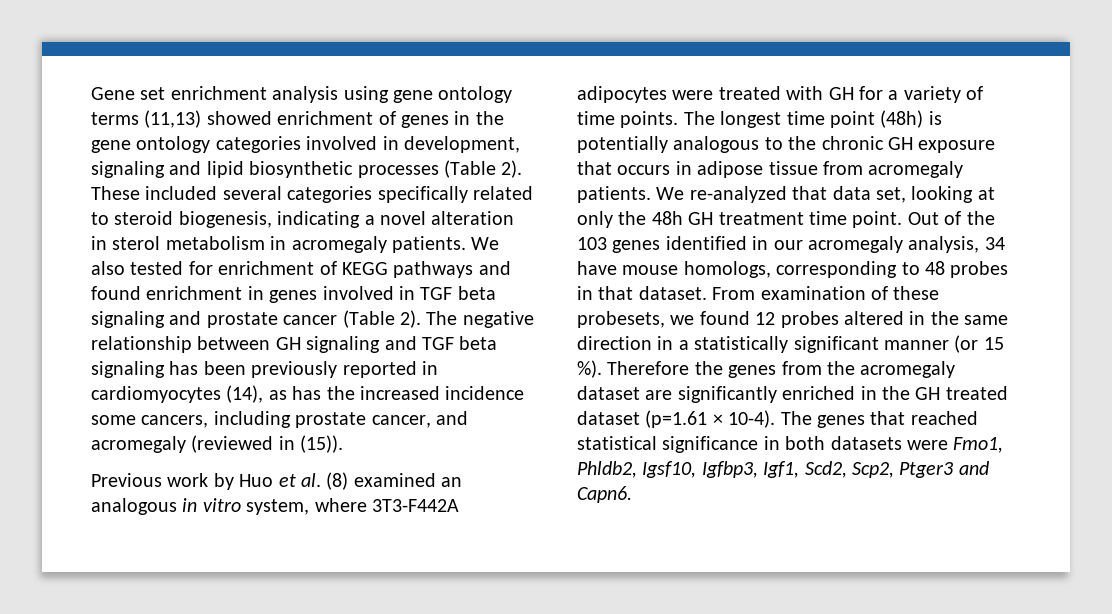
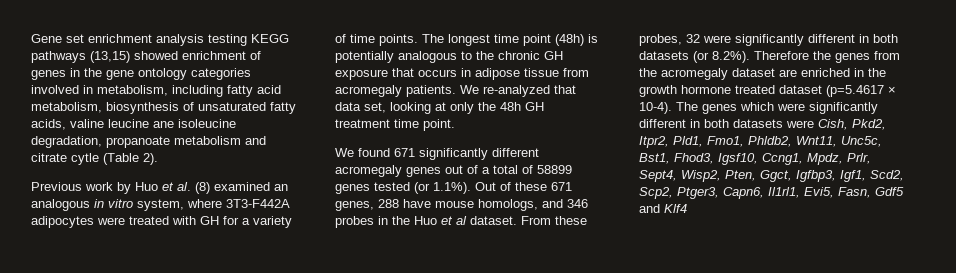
- Gene set enrichment analysis using gene ontology terms (11,13) showed enrichment of genes in the gene ontology categories involved in development, signaling and lipid biosynthetic processes (Table 2). These included several categories specifically related to steroid biogenesis, indicating a novel alteration in sterol metabolism in acromegaly patients. We also tested for enrichment of KEGG pathways and found enrichment in genes involved in TGF beta signaling and prostate cancer (Table 2). The negative relationship between GH signaling and TGF beta signaling has been previously reported in cardiomyocytes (14), as has the increased incidence some cancers, including prostate cancer, and acromegaly (reviewed in (15)).
+ Gene set enrichment analysis testing KEGG pathways (13,15) showed enrichment of genes in the gene ontology categories involved in metabolism, including fatty acid metabolism, biosynthesis of unsaturated fatty acids, valine leucine ane isoleucine degradation, propanoate metabolism and citrate cytle (Table 2).
- We re-analyzed that data set, looking at only the 48h GH treatment time point. Out of the 103 genes identified in our acromegaly analysis, 34 have mouse homologs, corresponding to 48 probes in that dataset. From examination of these probesets, we found 12 probes altered in the same direction in a statistically significant manner (or 15 %). Therefore the genes from the acromegaly dataset are significantly enriched in the GH treated dataset (p=1.61 × 10-4).
+ We re-analyzed that data set, looking at only the 48h GH treatment time point.
+ We found 671 significantly different acromegaly genes out of a total of 58899 genes tested (or 1.1%). Out of these 671 genes, 288 have mouse homologs, and 346 probes in the Huo et al dataset. From these probes, 32 were significantly different in both datasets (or 8.2%). Therefore the genes from the acromegaly dataset are enriched in the growth hormone treated dataset (p=5.4617 × 10-4).
- The genes that reached statistical significance in both datasets were Fmo1, Phldb2, Igsf10, Igfbp3, Igf1, Scd2, Scp2, Ptger3 and Capn6.
+ The genes which were significantly different in both datasets were Cish, Pkd2, Itpr2, Pld1, Fmo1, Phldb2, Wnt11, Unc5c, Bst1, Fhod3, Igsf10, Ccng1, Mpdz, Prlr, Sept4, Wisp2, Pten, Ggct, Igfbp3, Igf1, Scd2, Scp2, Ptger3, Capn6, Il1rl1, Evi5, Fasn, Gdf5 and Klf4

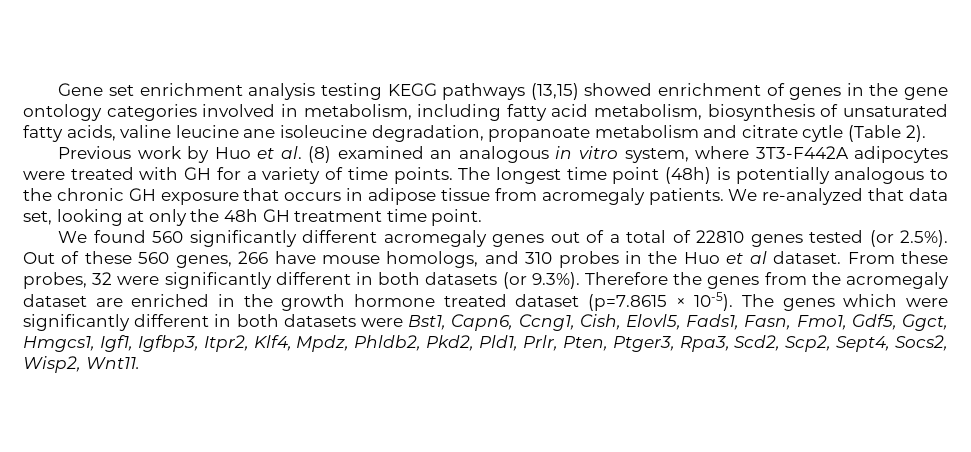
- We found 671 significantly different acromegaly genes out of a total of 58899 genes tested (or 1.1%). Out of these 671 genes, 288 have mouse homologs, and 346 probes in the Huo et al dataset.
+ We found 560 significantly different acromegaly genes out of a total of 22810 genes tested (or 2.5%). Out of these 560 genes, 266 have mouse homologs, and 310 probes in the Huo et al dataset.
- From these probes, 32 were significantly different in both datasets (or 8.2%). Therefore the genes from the acromegaly dataset are enriched in the growth hormone treated dataset (p=5.4617 × 10-4).
+ From these probes, 32 were significantly different in both datasets (or 9.3%). Therefore the genes from the acromegaly dataset are enriched in the growth hormone treated dataset (p=7.8615 × 10-5).
- The genes which were significantly different in both datasets were Cish, Pkd2, Itpr2, Pld1, Fmo1, Phldb2, Wnt11, Unc5c, Bst1, Fhod3, Igsf10, Ccng1, Mpdz, Prlr, Sept4, Wisp2, Pten, Ggct, Igfbp3, Igf1, Scd2, Scp2, Ptger3, Capn6, Il1rl1, Evi5, Fasn, Gdf5 and Klf4
+ The genes which were significantly different in both datasets were Bst1, Capn6, Ccng1, Cish, Elovl5, Fads1, Fasn, Fmo1, Gdf5, Ggct, Hmgcs1, Igf1, Igfbp3, Itpr2, Klf4, Mpdz, Phldb2, Pkd2, Pld1, Prlr, Pten, Ptger3, Rpa3, Scd2, Scp2, Sept4, Socs2, Wisp2, Wnt11.

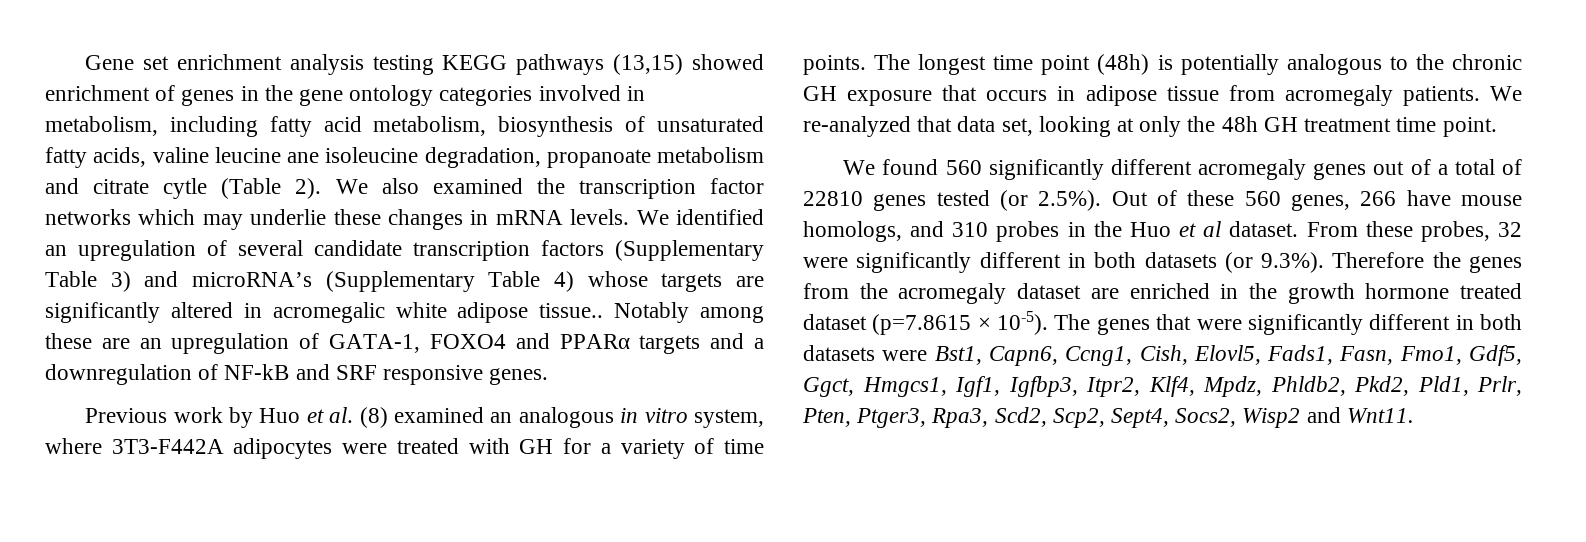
+ We also examined the transcription factor networks which may underlie these changes in mRNA levels. We identified an upregulation of several candidate transcription factors (Supplementary Table 3) and microRNA’s (Supplementary Table 4) whose targets are significantly altered in acromegalic white adipose tissue.. Notably among these are an upregulation of GATA-1, FOXO4 and PPARα targets and a downregulation of NF-kB and SRF responsive genes.
- The genes which were significantly different in both datasets were Bst1, Capn6, Ccng1, Cish, Elovl5, Fads1, Fasn, Fmo1, Gdf5, Ggct, Hmgcs1, Igf1, Igfbp3, Itpr2, Klf4, Mpdz, Phldb2, Pkd2, Pld1, Prlr, Pten, Ptger3, Rpa3, Scd2, Scp2, Sept4, Socs2, Wisp2, Wnt11.
+ The genes that were significantly different in both datasets were Bst1, Capn6, Ccng1, Cish, Elovl5, Fads1, Fasn, Fmo1, Gdf5, Ggct, Hmgcs1, Igf1, Igfbp3, Itpr2, Klf4, Mpdz, Phldb2, Pkd2, Pld1, Prlr, Pten, Ptger3, Rpa3, Scd2, Scp2, Sept4, Socs2, Wisp2 and Wnt11.

